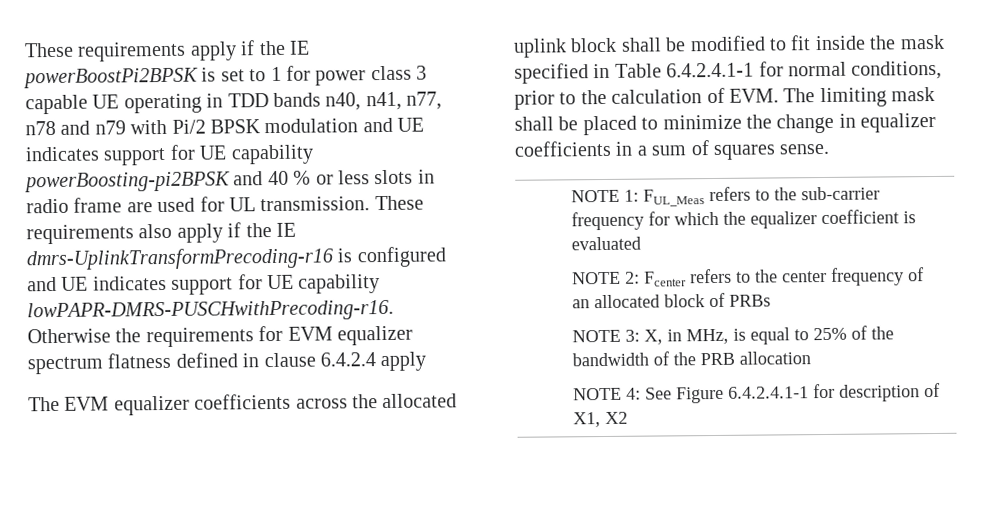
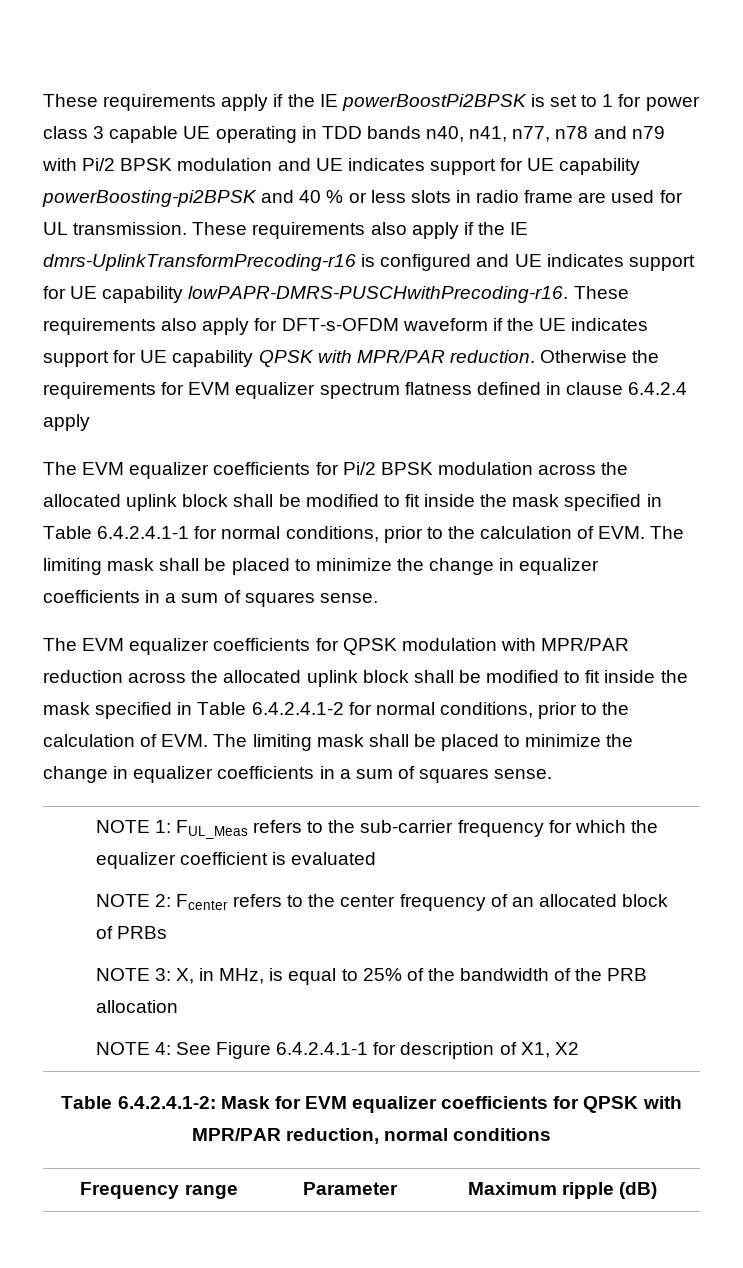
+ These requirements also apply for DFT-s-OFDM waveform if the UE indicates support for UE capability QPSK with MPR/PAR reduction.
- The EVM equalizer coefficients across the allocated uplink block shall be modified to fit inside the mask specified in Table 6.4.2.4.1-1 for normal conditions, prior to the calculation of EVM. The limiting mask shall be placed to minimize the change in equalizer coefficients in a sum of squares sense.
+ The EVM equalizer coefficients for Pi/2 BPSK modulation across the allocated uplink block shall be modified to fit inside the mask specified in Table 6.4.2.4.1-1 for normal conditions, prior to the calculation of EVM. The limiting mask shall be placed to minimize the change in equalizer coefficients in a sum of squares sense.
+ The EVM equalizer coefficients for QPSK modulation with MPR/PAR reduction across the allocated uplink block shall be modified to fit inside the mask specified in Table 6.4.2.4.1-2 for normal conditions, prior to the calculation of EVM. The limiting mask shall be placed to minimize the change in equalizer coefficients in a sum of squares sense.
+ Table 6.4.2.4.1-2: Mask for EVM equalizer coefficients for QPSK with MPR/PAR reduction, normal conditions
+ Frequency range | Parameter | Maximum ripple (dB)

